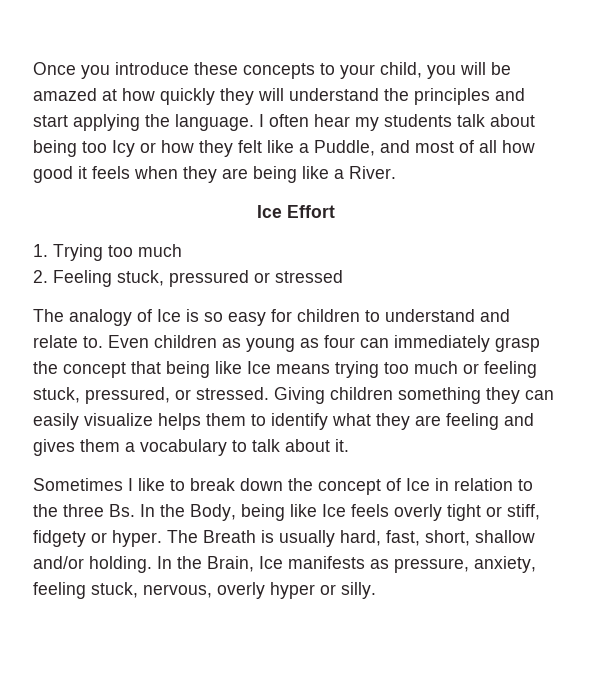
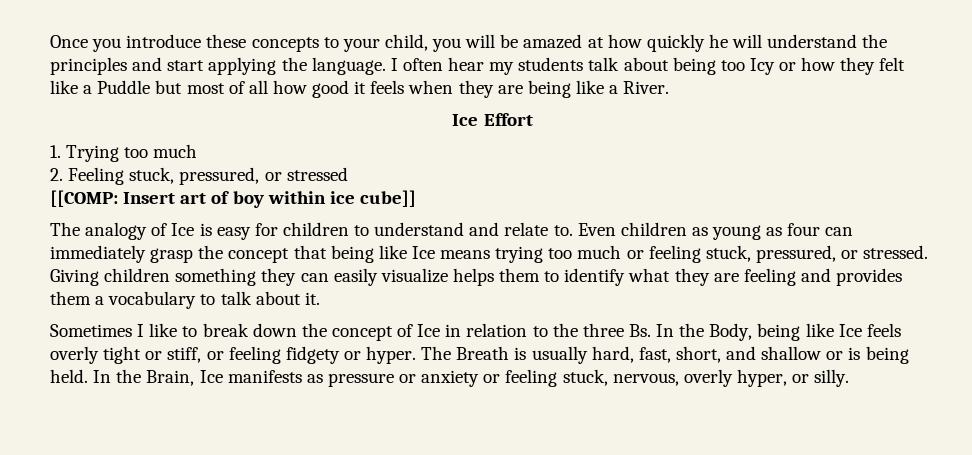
- Once you introduce these concepts to your child, you will be amazed at how quickly they will understand the principles and start applying the language.
+ Once you introduce these concepts to your child, you will be amazed at how quickly he will understand the principles and start applying the language.
- I often hear my students talk about being too Icy or how they felt like a Puddle, and most of all how good it feels when they are being like a River.
+ I often hear my students talk about being too Icy or how they felt like a Puddle but most of all how good it feels when they are being like a River.
- 2. Feeling stuck, pressured or stressed
+ 2. Feeling stuck, pressured, or stressed
+ [[COMP: Insert art of boy within ice cube]]
- The analogy of Ice is so easy for children to understand and relate to.
+ The analogy of Ice is easy for children to understand and relate to.
- Giving children something they can easily visualize helps them to identify what they are feeling and gives them a vocabulary to talk about it.
+ Giving children something they can easily visualize helps them to identify what they are feeling and provides them a vocabulary to talk about it.
- Sometimes I like to break down the concept of Ice in relation to the three Bs. In the Body, being like Ice feels overly tight or stiff, fidgety or hyper.
+ Sometimes I like to break down the concept of Ice in relation to the three Bs. In the Body, being like Ice feels overly tight or stiff, or feeling fidgety or hyper.
- The Breath is usually hard, fast, short, shallow and/or holding.
+ The Breath is usually hard, fast, short, and shallow or is being held.
- In the Brain, Ice manifests as pressure, anxiety, feeling stuck, nervous, overly hyper or silly.
+ In the Brain, Ice manifests as pressure or anxiety or feeling stuck, nervous, overly hyper, or silly.

